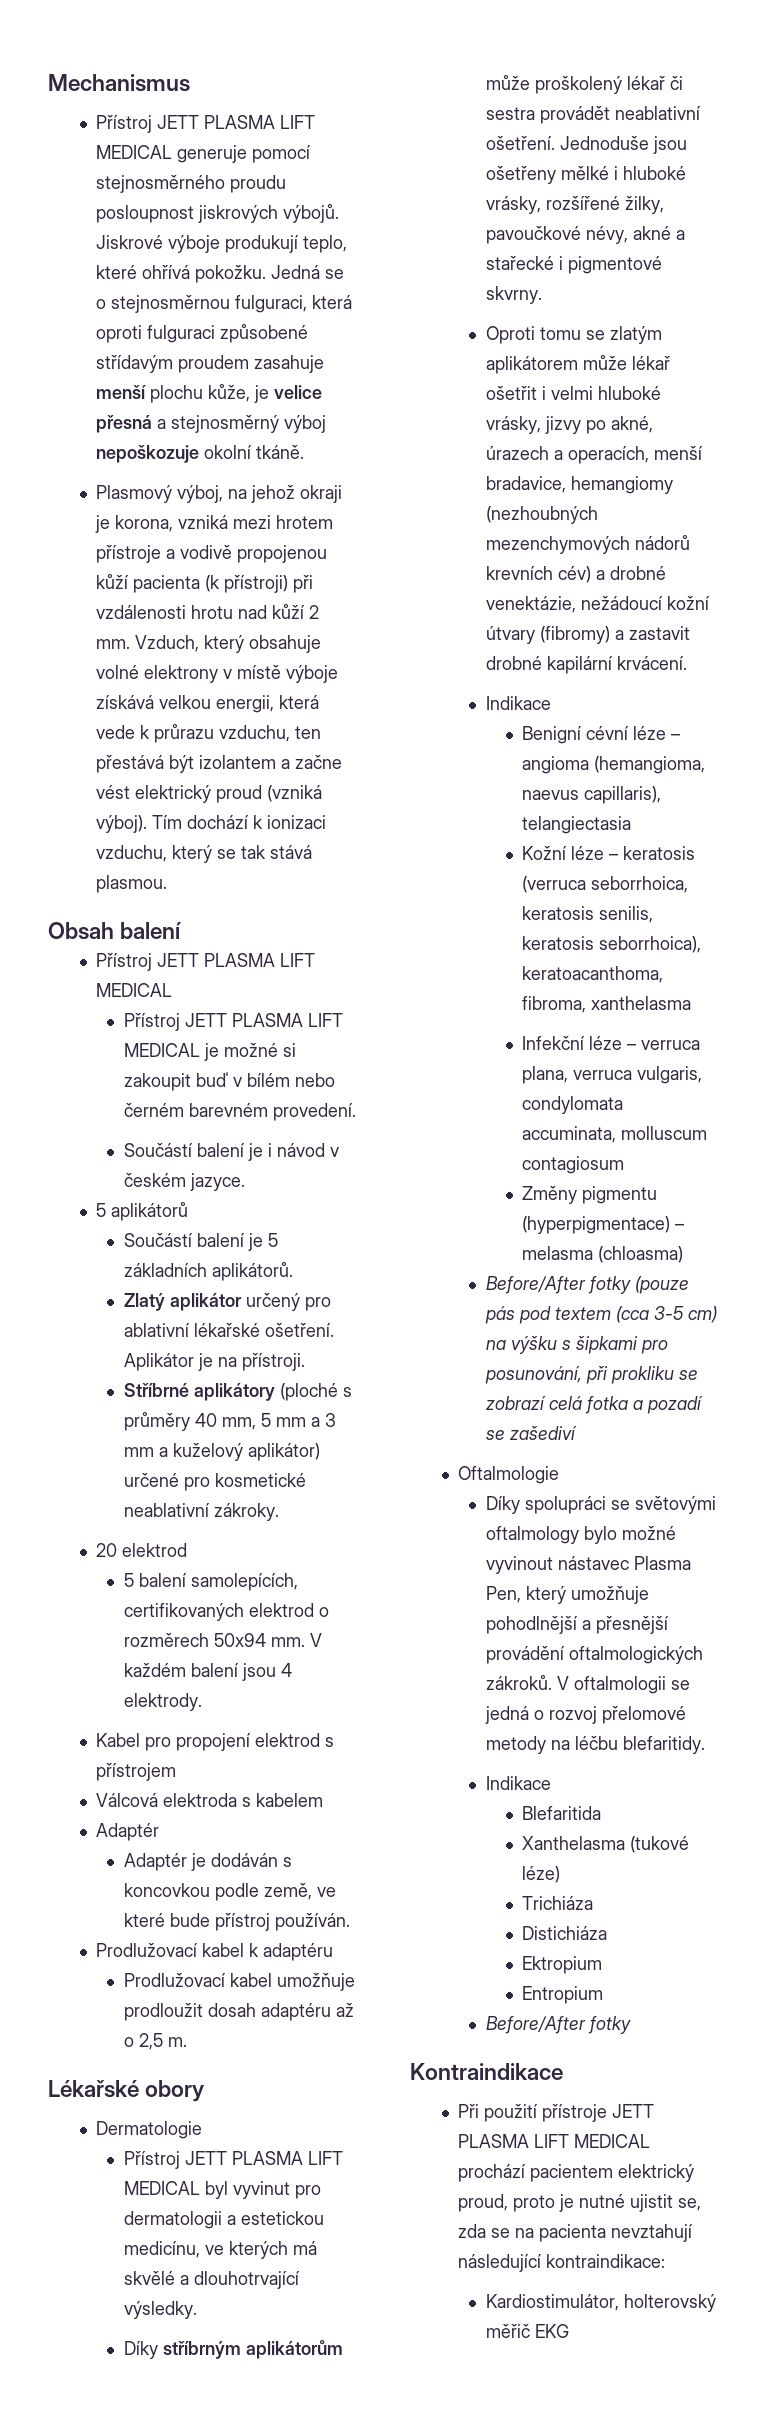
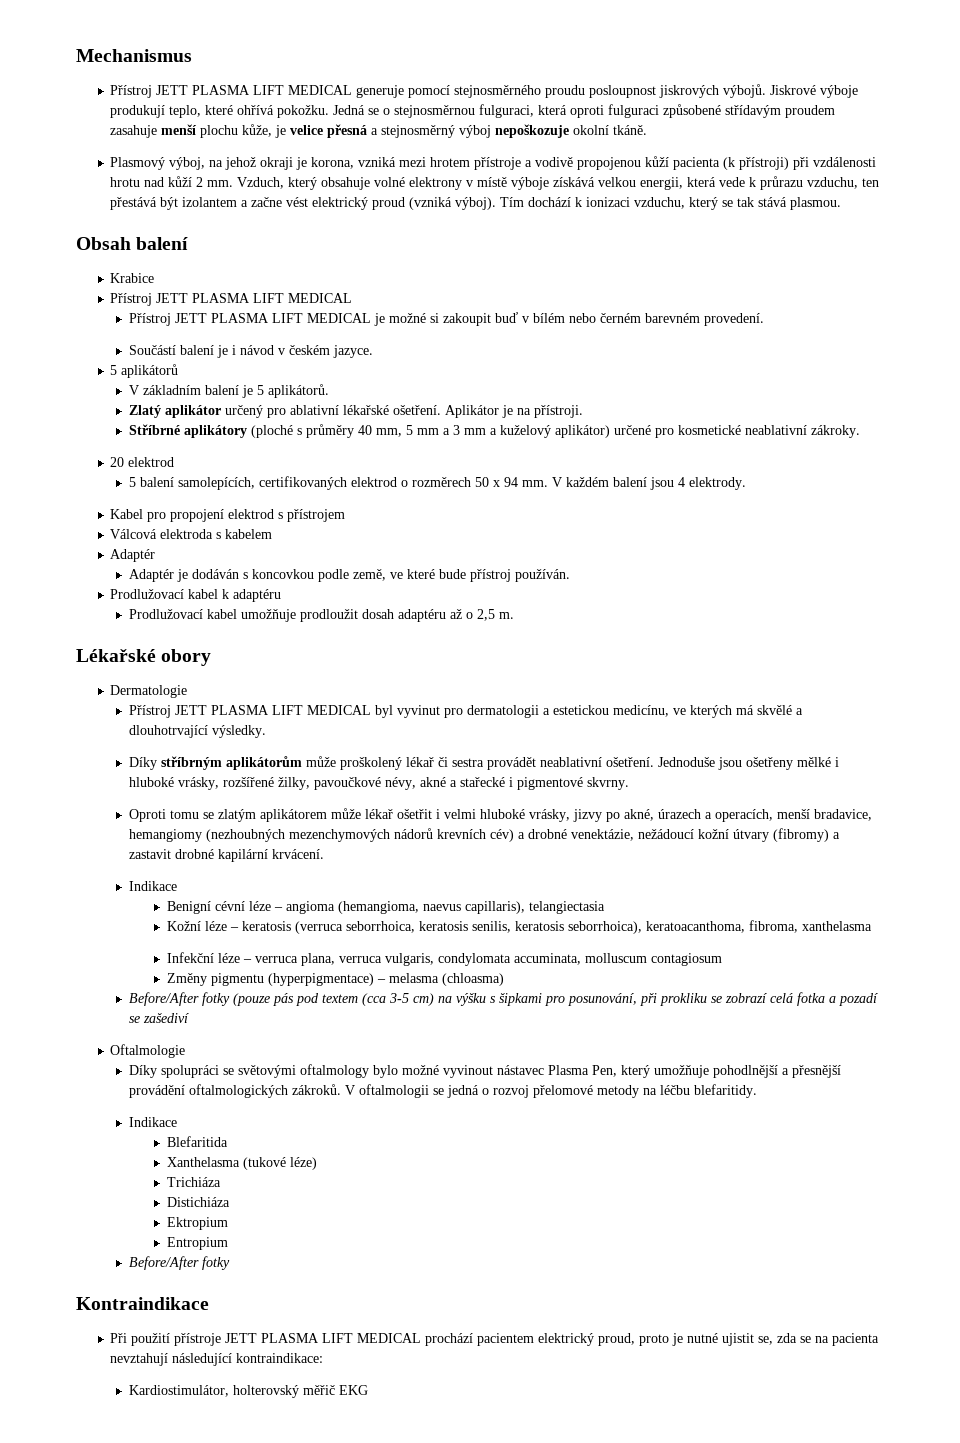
+ Krabice
- Součástí balení je 5 základních aplikátorů.
+ V základním balení je 5 aplikátorů.
- 5 balení samolepících, certifikovaných elektrod o rozměrech 50x94 mm.
+ 5 balení samolepících, certifikovaných elektrod o rozměrech 50 x 94 mm.

